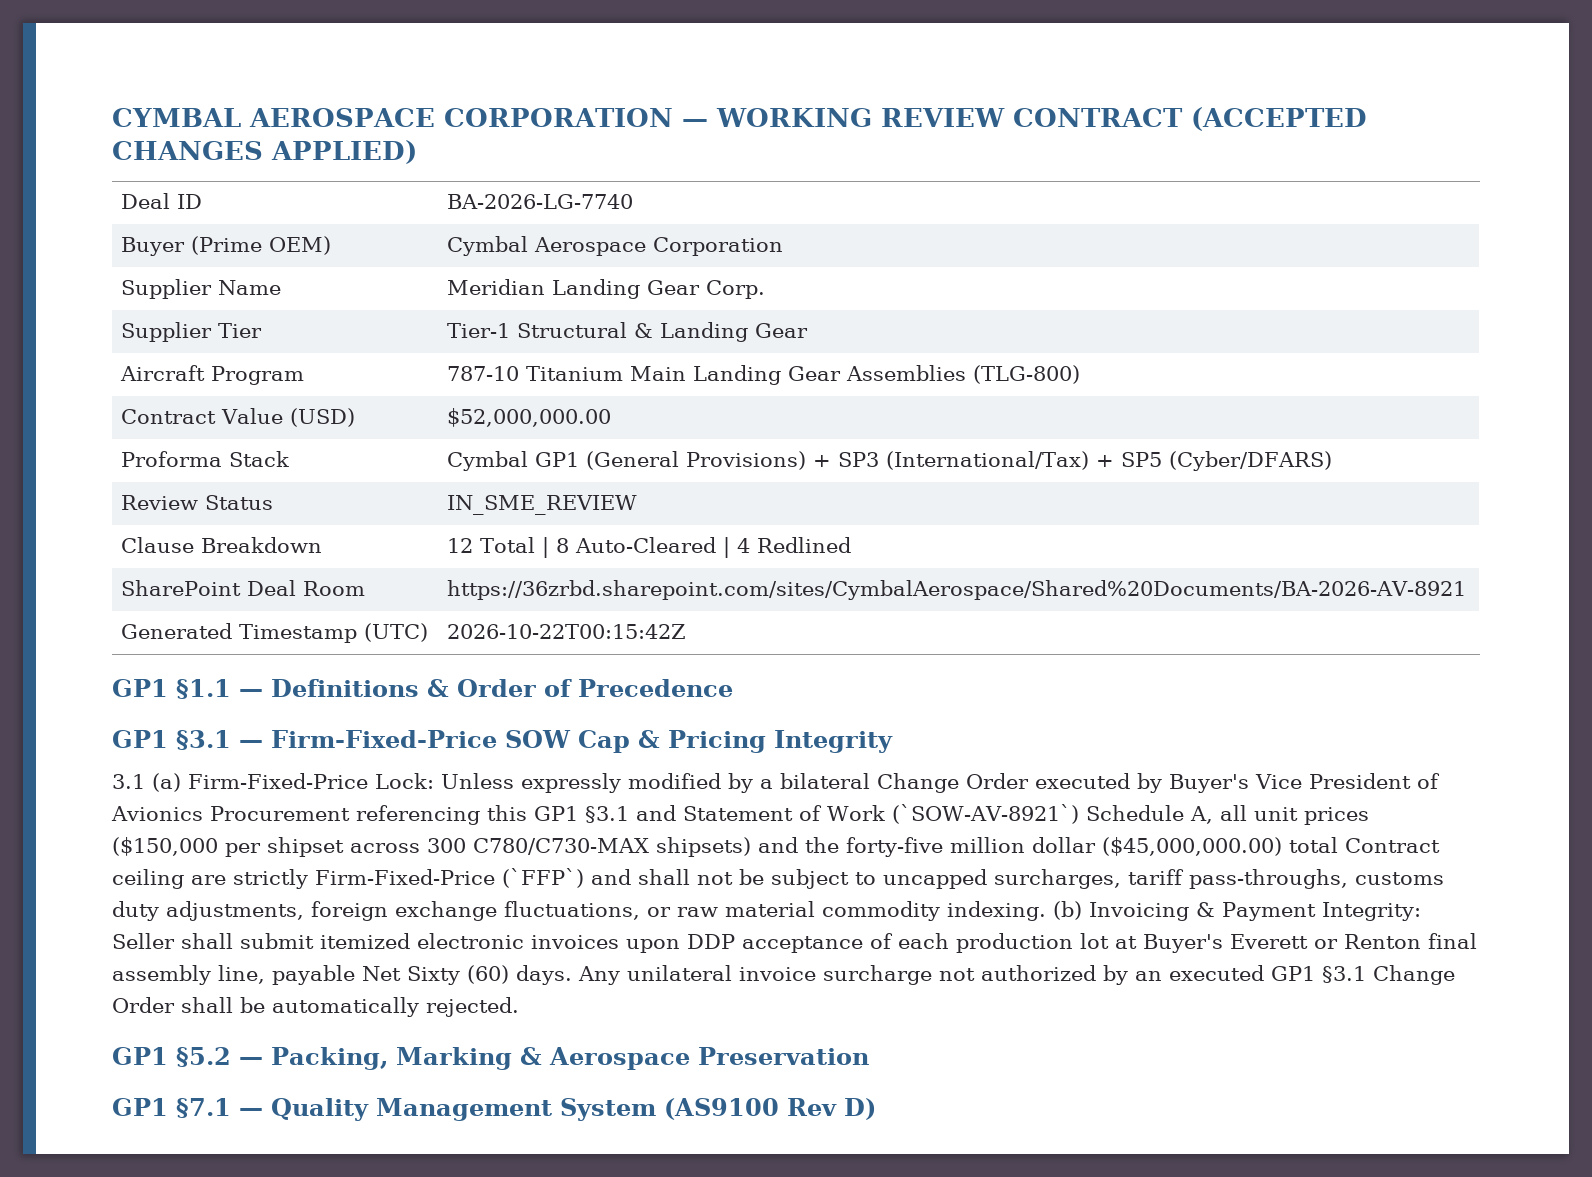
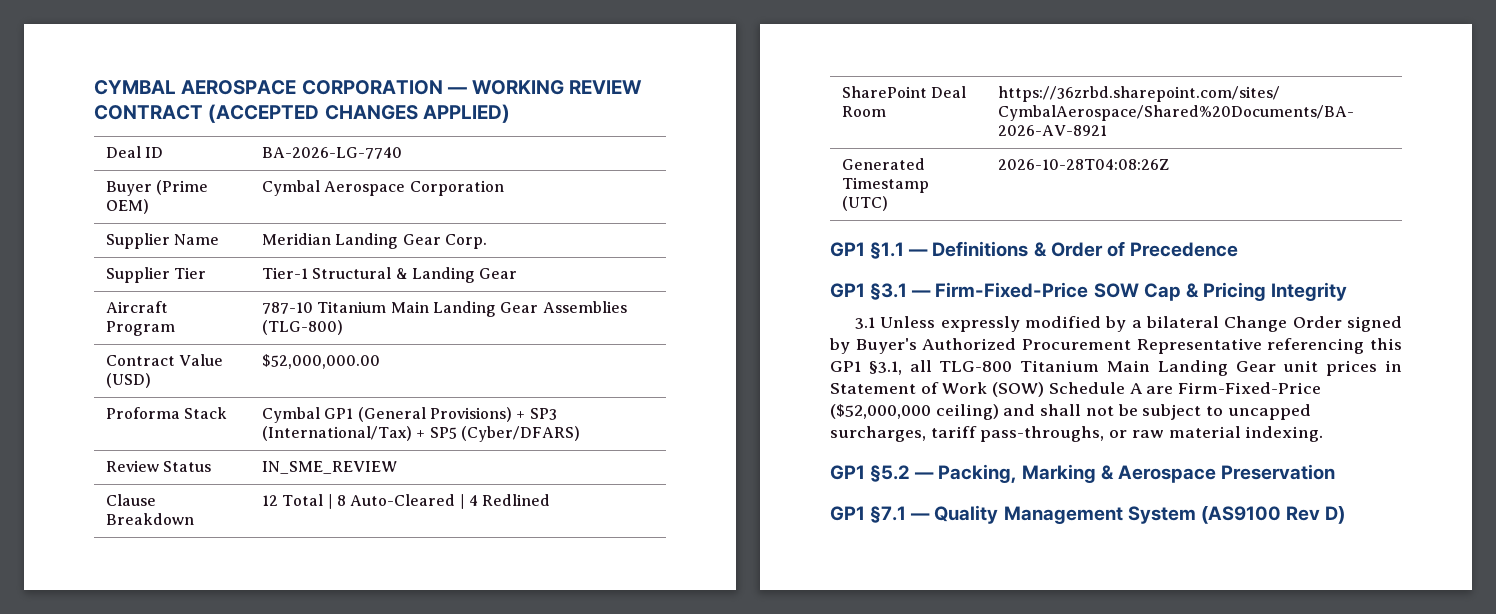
- Generated Timestamp (UTC) | 2026-10-22T00:15:42Z
+ Generated Timestamp (UTC) | 2026-10-28T04:08:26Z
- 3.1 (a) Firm-Fixed-Price Lock: Unless expressly modified by a bilateral Change Order executed by Buyer's Vice President of Avionics Procurement referencing this GP1 §3.1 and Statement of Work (`SOW-AV-8921`) Schedule A, all unit prices ($150,000 per shipset across 300 C780/C730-MAX shipsets) and the forty-five million dollar ($45,000,000.00) total Contract ceiling are strictly Firm-Fixed-Price (`FFP`) and shall not be subject to uncapped surcharges, tariff pass-throughs, customs duty adjustments, foreign exchange fluctuations, or raw material commodity indexing. (b) Invoicing & Payment Integrity: Seller shall submit itemized electronic invoices upon DDP acceptance of each production lot at Buyer's Everett or Renton final assembly line, payable Net Sixty (60) days. Any unilateral invoice surcharge not authorized by an executed GP1 §3.1 Change Order shall be automatically rejected.
+ 3.1 Unless expressly modified by a bilateral Change Order signed by Buyer's Authorized Procurement Representative referencing this GP1 §3.1, all TLG-800 Titanium Main Landing Gear unit prices in Statement of Work (SOW) Schedule A are Firm-Fixed-Price ($52,000,000 ceiling) and shall not be subject to uncapped surcharges, tariff pass-throughs, or raw material indexing.

